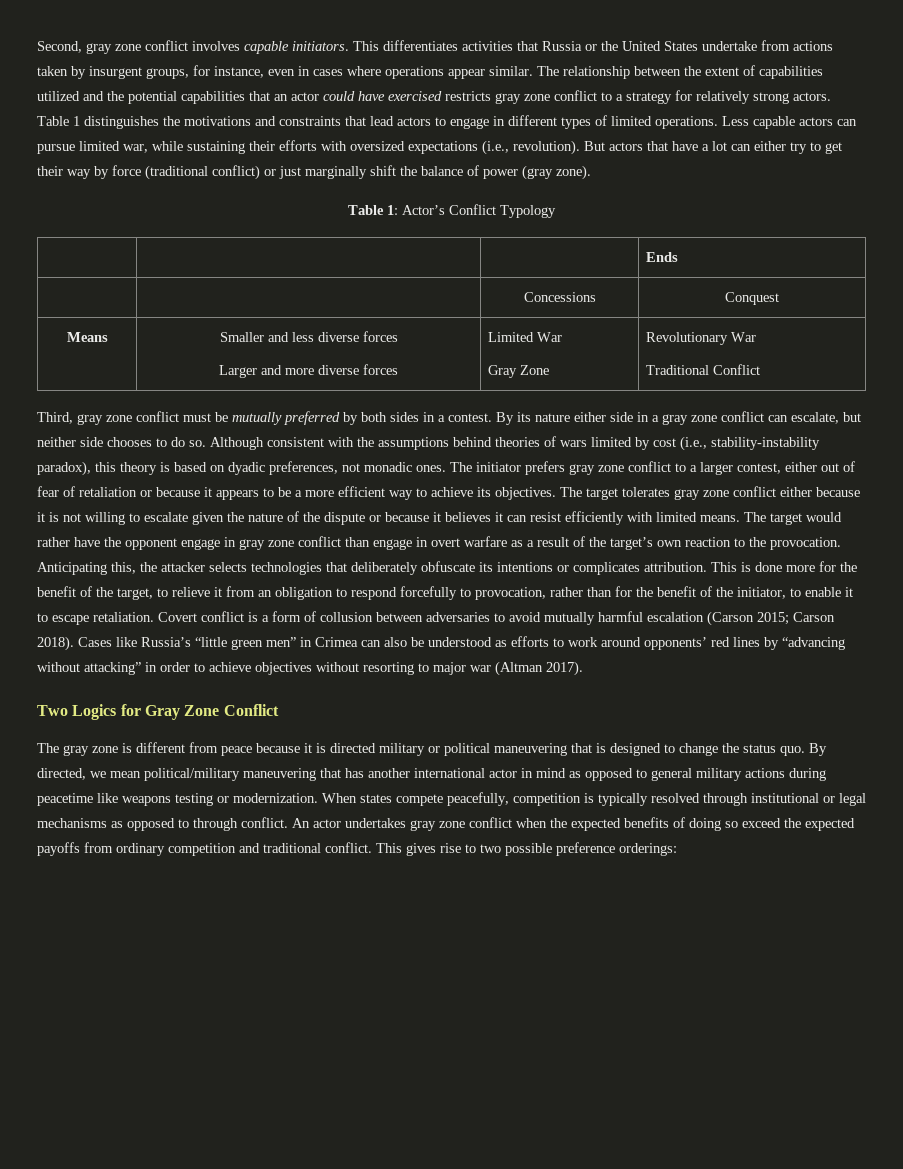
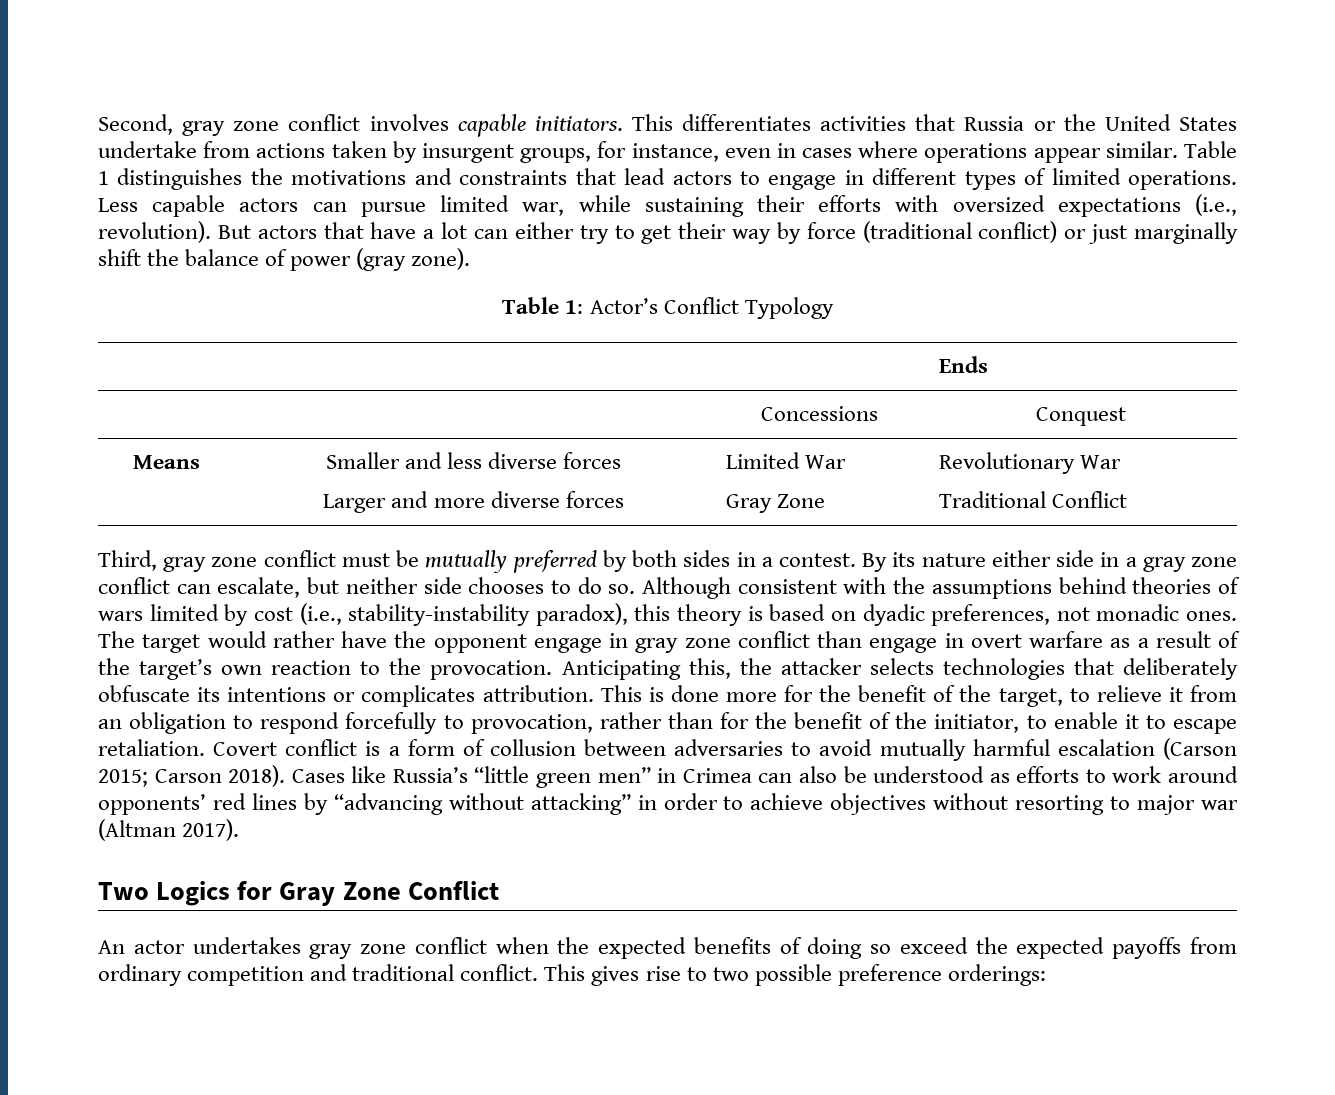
- The relationship between the extent of capabilities utilized and the potential capabilities that an actor could have exercised restricts gray zone conflict to a strategy for relatively strong actors.
- The initiator prefers gray zone conflict to a larger contest, either out of fear of retaliation or because it appears to be a more efficient way to achieve its objectives. The target tolerates gray zone conflict either because it is not willing to escalate given the nature of the dispute or because it believes it can resist efficiently with limited means. The target would rather have the opponent engage in gray zone conflict than engage in overt warfare as a result of the target’s own reaction to the provocation.
+ The target would rather have the opponent engage in gray zone conflict than engage in overt warfare as a result of the target’s own reaction to the provocation.
- The gray zone is different from peace because it is directed military or political maneuvering that is designed to change the status quo. By directed, we mean political/military maneuvering that has another international actor in mind as opposed to general military actions during peacetime like weapons testing or modernization. When states compete peacefully, competition is typically resolved through institutional or legal mechanisms as opposed to through conflict.

